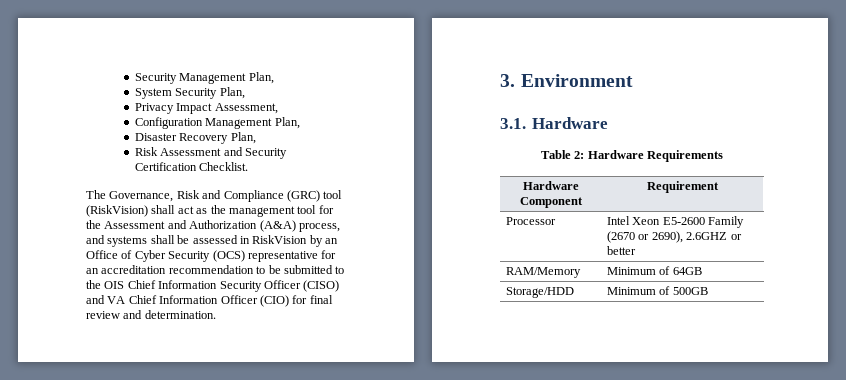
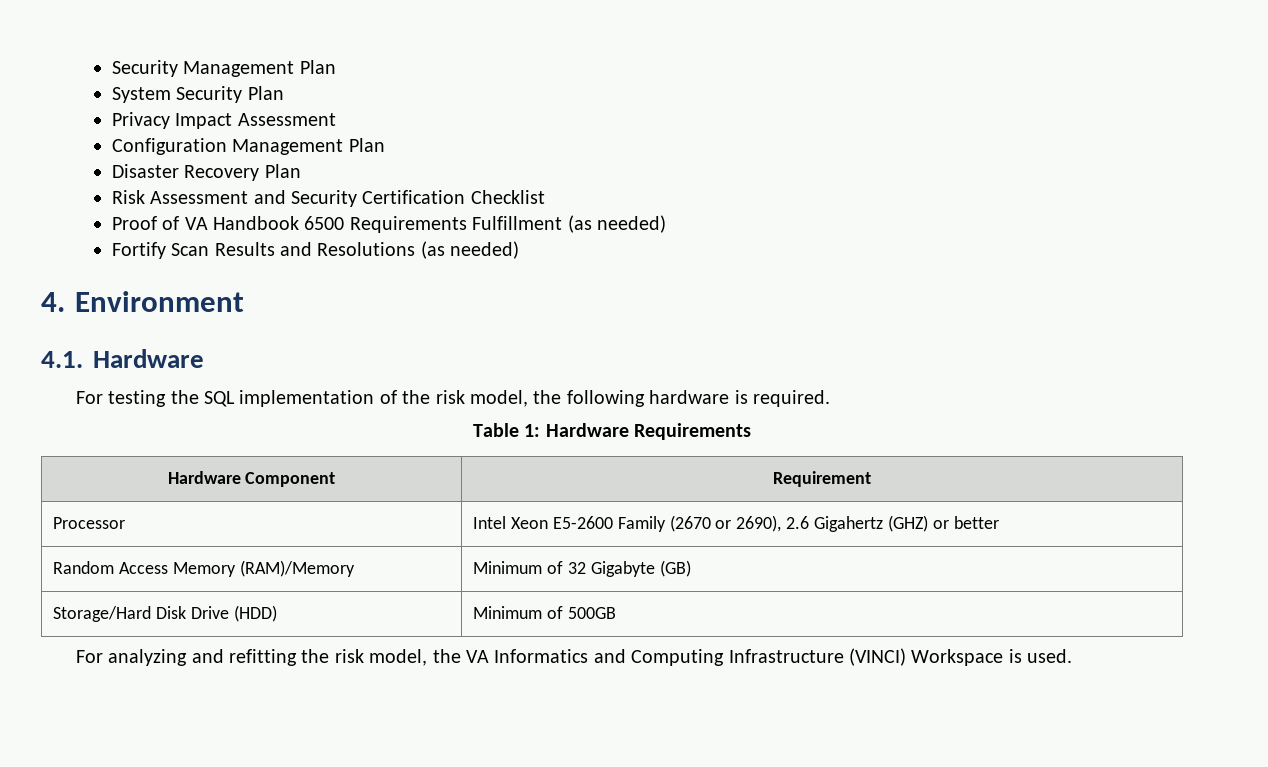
- Security Management Plan,
+ Security Management Plan
- System Security Plan,
+ System Security Plan
- Privacy Impact Assessment,
+ Privacy Impact Assessment
- Configuration Management Plan,
+ Configuration Management Plan
- Disaster Recovery Plan,
+ Disaster Recovery Plan
- Risk Assessment and Security Certification Checklist.
- The Governance, Risk and Compliance (GRC) tool (RiskVision) shall act as the management tool for the Assessment and Authorization (A&A) process, and systems shall be assessed in RiskVision by an Office of Cyber Security (OCS) representative for an accreditation recommendation to be submitted to the OIS Chief Information Security Officer (CISO) and VA Chief Information Officer (CIO) for final review and determination.
- 3. Environment
+ Risk Assessment and Security Certification Checklist
+ Proof of VA Handbook 6500 Requirements Fulfillment (as needed)
+ Fortify Scan Results and Resolutions (as needed)
+ 4. Environment
- 3.1. Hardware
+ 4.1. Hardware
+ For testing the SQL implementation of the risk model, the following hardware is required.
- Table 2: Hardware Requirements
+ Table 1: Hardware Requirements
- Processor | Intel Xeon E5-2600 Family (2670 or 2690), 2.6GHZ or better
+ Processor | Intel Xeon E5-2600 Family (2670 or 2690), 2.6 Gigahertz (GHZ) or better
- RAM/Memory | Minimum of 64GB
- Storage/HDD | Minimum of 500GB
+ Random Access Memory (RAM)/Memory | Minimum of 32 Gigabyte (GB)
+ Storage/Hard Disk Drive (HDD) | Minimum of 500GB
+ For analyzing and refitting the risk model, the VA Informatics and Computing Infrastructure (VINCI) Workspace is used.

